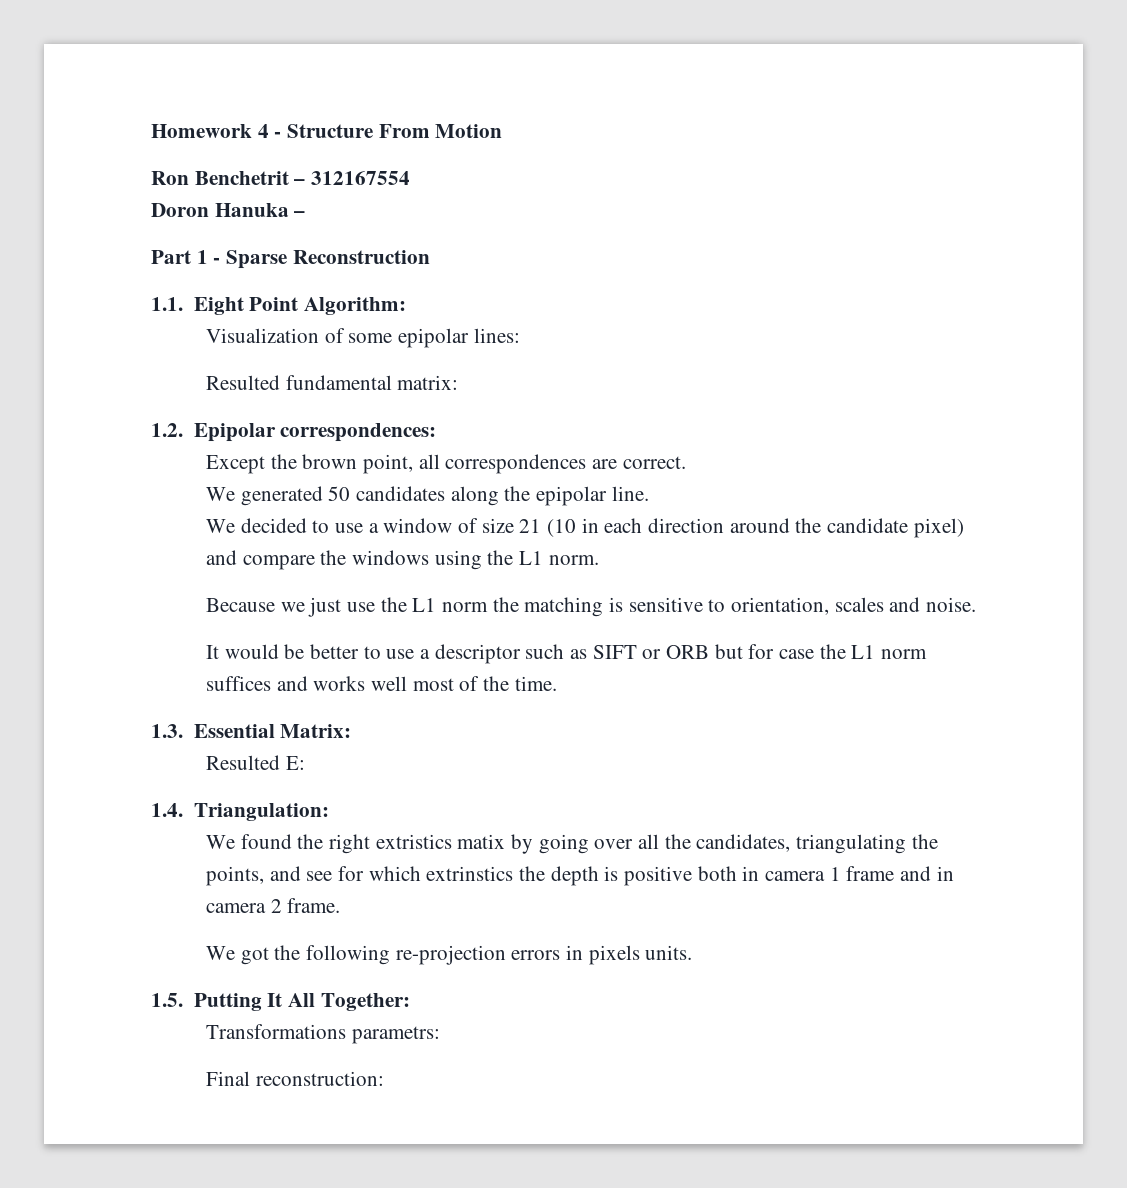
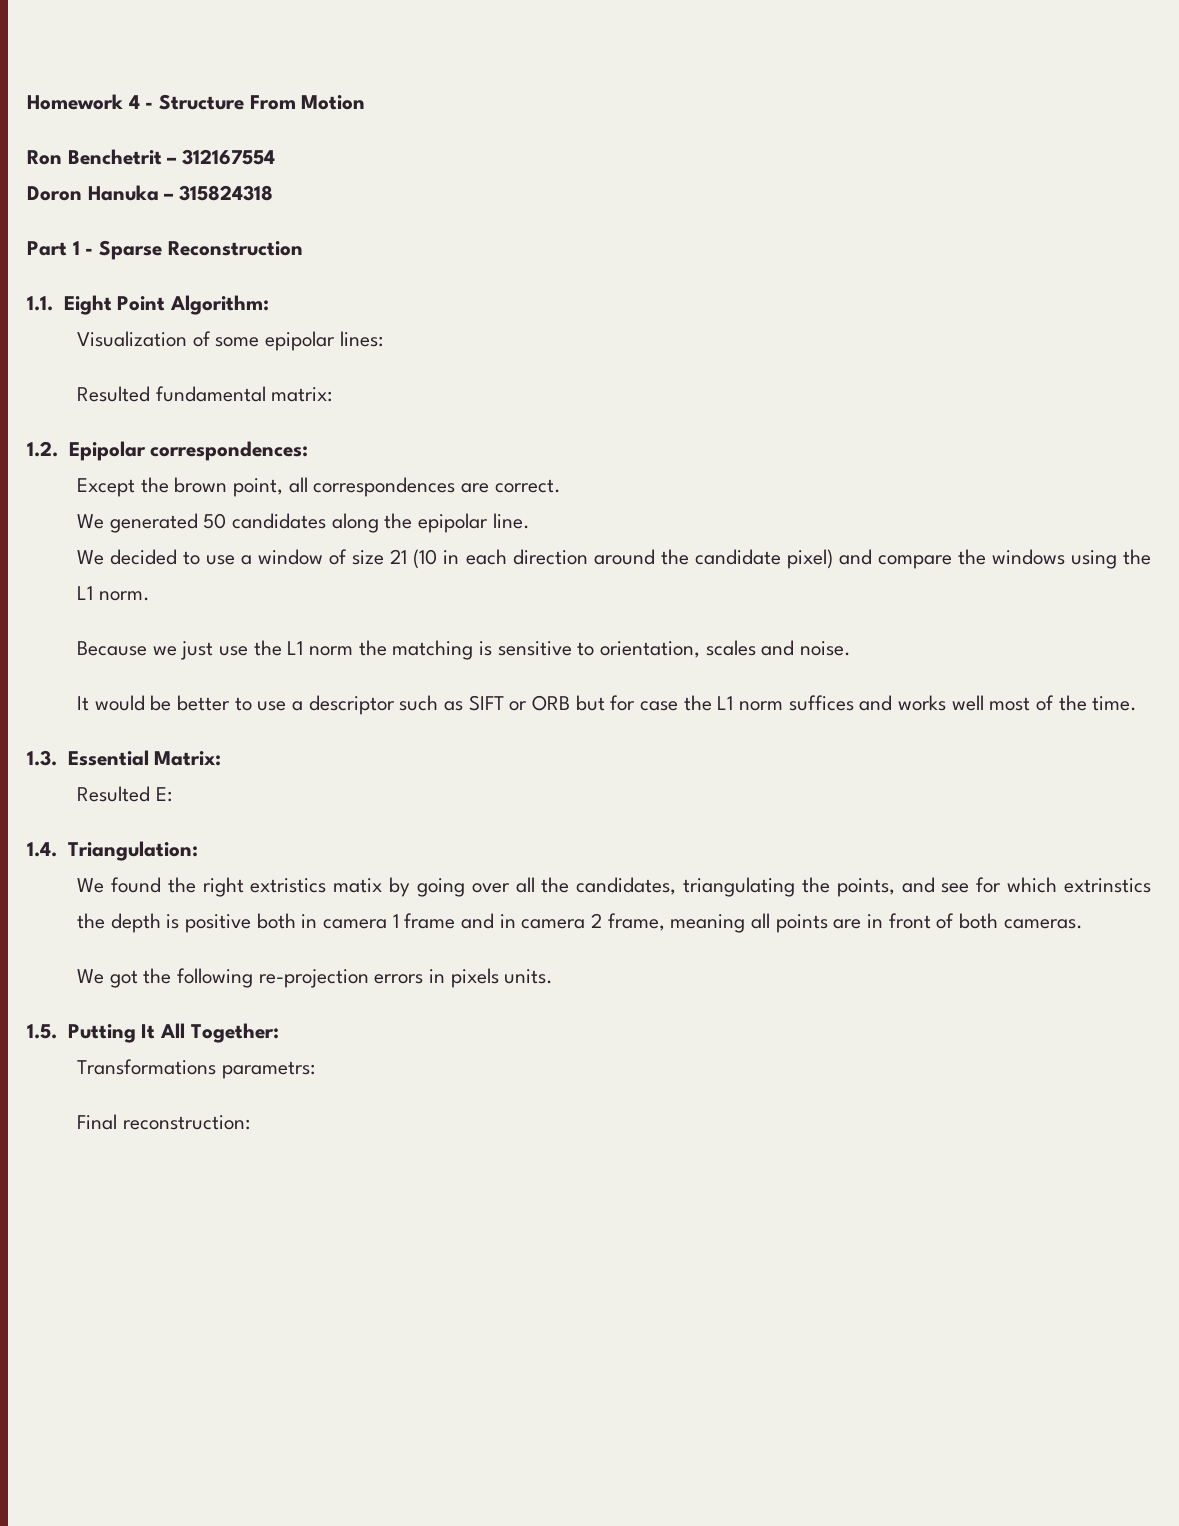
- Doron Hanuka –
+ Doron Hanuka – 315824318
- We found the right extristics matix by going over all the candidates, triangulating the points, and see for which extrinstics the depth is positive both in camera 1 frame and in camera 2 frame.
+ We found the right extristics matix by going over all the candidates, triangulating the points, and see for which extrinstics the depth is positive both in camera 1 frame and in camera 2 frame, meaning all points are in front of both cameras.

